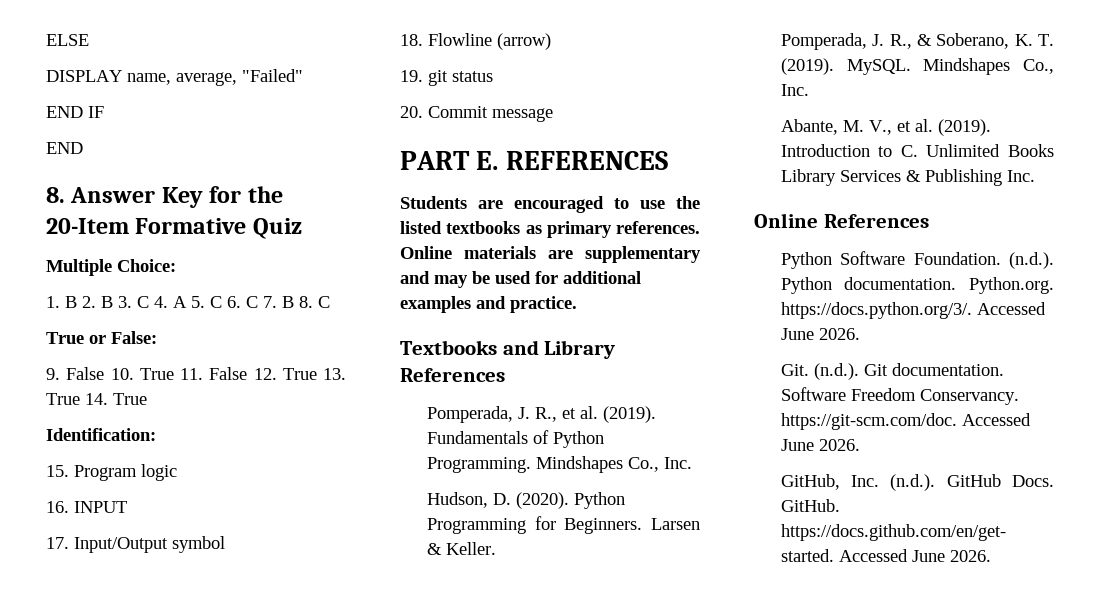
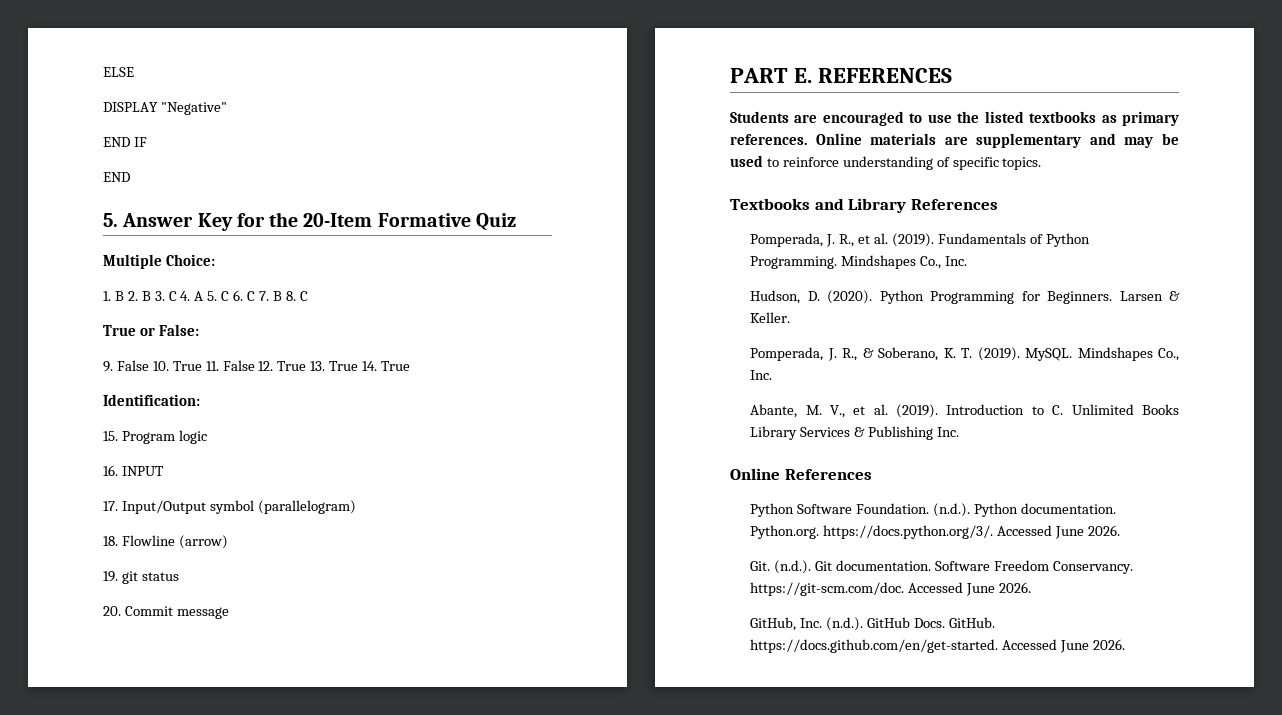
- DISPLAY name, average, "Failed"
+ DISPLAY "Negative"
- 8. Answer Key for the 20-Item Formative Quiz
+ 5. Answer Key for the 20-Item Formative Quiz
- 17. Input/Output symbol
+ 17. Input/Output symbol (parallelogram)
- Online materials are supplementary and may be used for additional examples and practice.
+ Online materials are supplementary and may be used to reinforce understanding of specific topics.

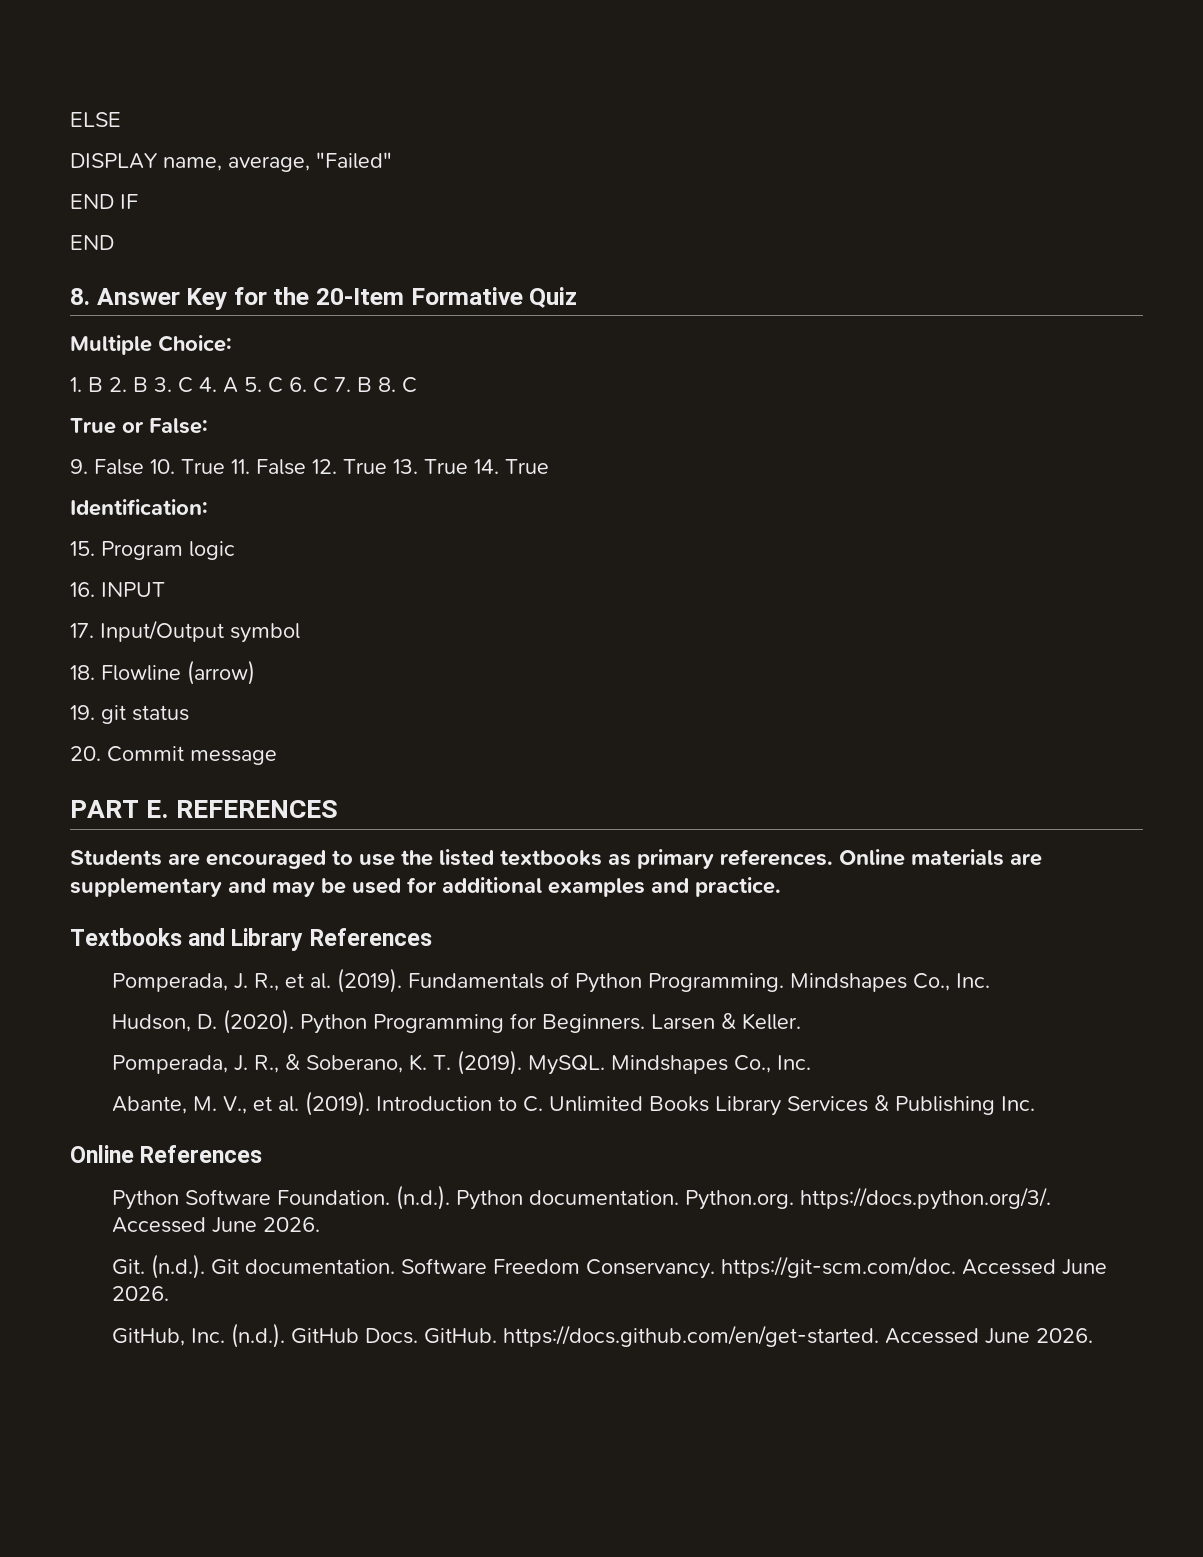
- DISPLAY "Negative"
+ DISPLAY name, average, "Failed"
- 5. Answer Key for the 20-Item Formative Quiz
+ 8. Answer Key for the 20-Item Formative Quiz
- 17. Input/Output symbol (parallelogram)
+ 17. Input/Output symbol
- Online materials are supplementary and may be used to reinforce understanding of specific topics.
+ Online materials are supplementary and may be used for additional examples and practice.

